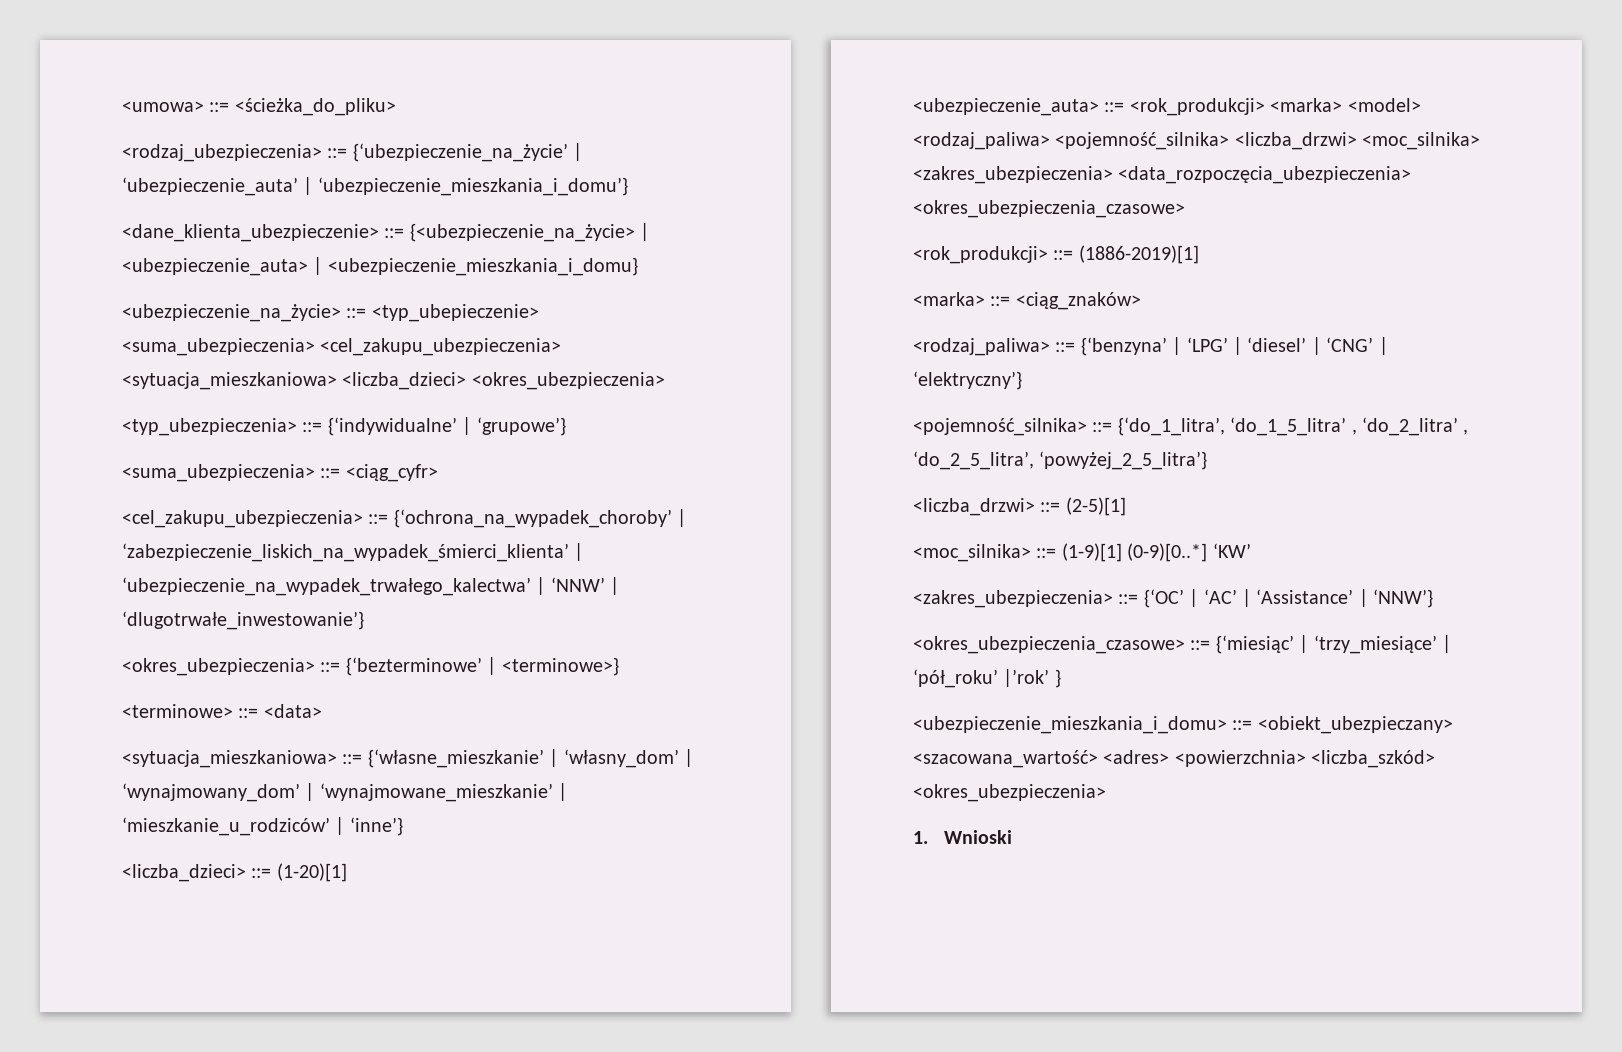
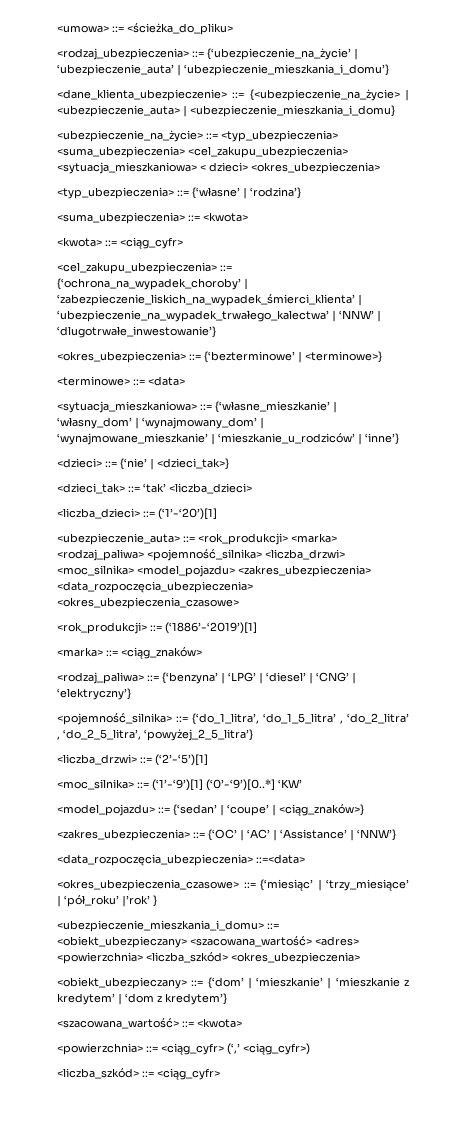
- <ubezpieczenie_na_życie> ::= <typ_ubepieczenie> <suma_ubezpieczenia> <cel_zakupu_ubezpieczenia> <sytuacja_mieszkaniowa> <liczba_dzieci> <okres_ubezpieczenia>
+ <ubezpieczenie_na_życie> ::= <typ_ubezpieczenia> <suma_ubezpieczenia> <cel_zakupu_ubezpieczenia> <sytuacja_mieszkaniowa> < dzieci> <okres_ubezpieczenia>
- <typ_ubezpieczenia> ::= {‘indywidualne’ | ‘grupowe’}
+ <typ_ubezpieczenia> ::= {‘własne’ | ‘rodzina’}
- <suma_ubezpieczenia> ::= <ciąg_cyfr>
+ <suma_ubezpieczenia> ::= <kwota>
+ <kwota> ::= <ciąg_cyfr>
+ <dzieci> ::= {‘nie’ | <dzieci_tak>}
+ <dzieci_tak> ::= ‘tak’ <liczba_dzieci>
- <liczba_dzieci> ::= (1-20)[1]
+ <liczba_dzieci> ::= (‘1’-‘20’)[1]
- <ubezpieczenie_auta> ::= <rok_produkcji> <marka> <model> <rodzaj_paliwa> <pojemność_silnika> <liczba_drzwi> <moc_silnika> <zakres_ubezpieczenia> <data_rozpoczęcia_ubezpieczenia> <okres_ubezpieczenia_czasowe>
+ <ubezpieczenie_auta> ::= <rok_produkcji> <marka> <rodzaj_paliwa> <pojemność_silnika> <liczba_drzwi> <moc_silnika> <model_pojazdu> <zakres_ubezpieczenia> <data_rozpoczęcia_ubezpieczenia> <okres_ubezpieczenia_czasowe>
- <rok_produkcji> ::= (1886-2019)[1]
+ <rok_produkcji> ::= (‘1886’-‘2019’)[1]
- <liczba_drzwi> ::= (2-5)[1]
+ <liczba_drzwi> ::= (‘2’-‘5’)[1]
- <moc_silnika> ::= (1-9)[1] (0-9)[0..*] ‘KW’
+ <moc_silnika> ::= (‘1’-‘9’)[1] (‘0’-‘9’)[0..*] ‘KW’
+ <model_pojazdu> ::= {‘sedan’ | ‘coupe’ | <ciąg_znaków>}
+ <data_rozpoczęcia_ubezpieczenia> ::=<data>
- 1. Wnioski
+ <obiekt_ubezpieczany> ::= {‘dom’ | ‘mieszkanie’ | ‘mieszkanie z kredytem’ | ‘dom z kredytem’}
+ <szacowana_wartość> ::= <kwota>
+ <powierzchnia> ::= <ciąg_cyfr> (‘,’ <ciąg_cyfr>)
+ <liczba_szkód> ::= <ciąg_cyfr>

